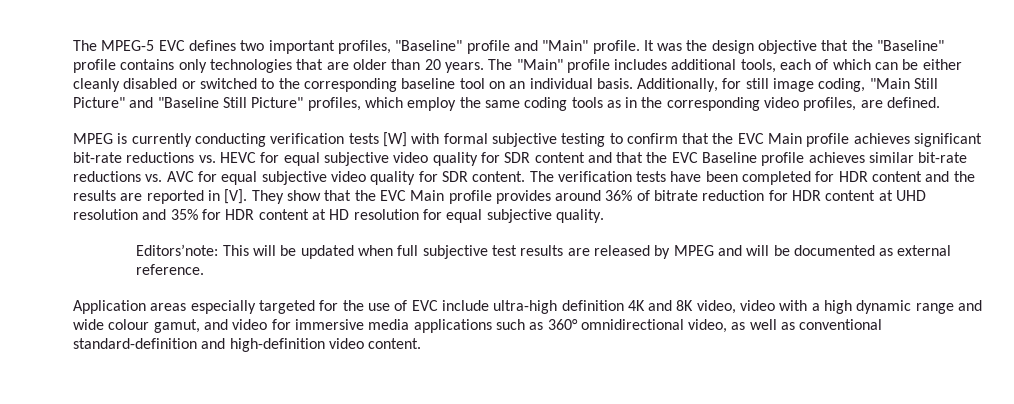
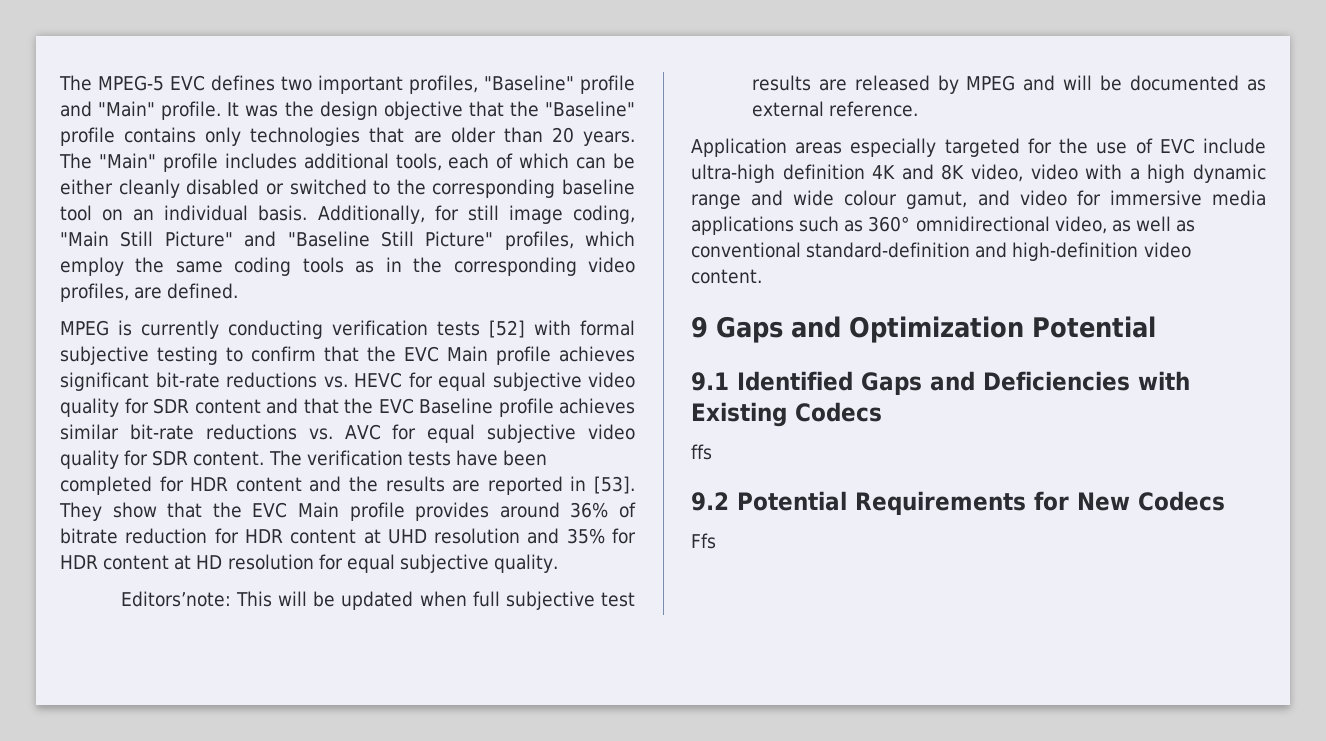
- MPEG is currently conducting verification tests [W] with formal subjective testing to confirm that the EVC Main profile achieves significant bit-rate reductions vs. HEVC for equal subjective video quality for SDR content and that the EVC Baseline profile achieves similar bit-rate reductions vs. AVC for equal subjective video quality for SDR content.
+ MPEG is currently conducting verification tests [52] with formal subjective testing to confirm that the EVC Main profile achieves significant bit-rate reductions vs. HEVC for equal subjective video quality for SDR content and that the EVC Baseline profile achieves similar bit-rate reductions vs. AVC for equal subjective video quality for SDR content.
- The verification tests have been completed for HDR content and the results are reported in [V]. They show that the EVC Main profile provides around 36% of bitrate reduction for HDR content at UHD resolution and 35% for HDR content at HD resolution for equal subjective quality.
+ The verification tests have been completed for HDR content and the results are reported in [53]. They show that the EVC Main profile provides around 36% of bitrate reduction for HDR content at UHD resolution and 35% for HDR content at HD resolution for equal subjective quality.
+ 9 Gaps and Optimization Potential
+ 9.1 Identified Gaps and Deficiencies with Existing Codecs
+ ffs
+ 9.2 Potential Requirements for New Codecs
+ Ffs

